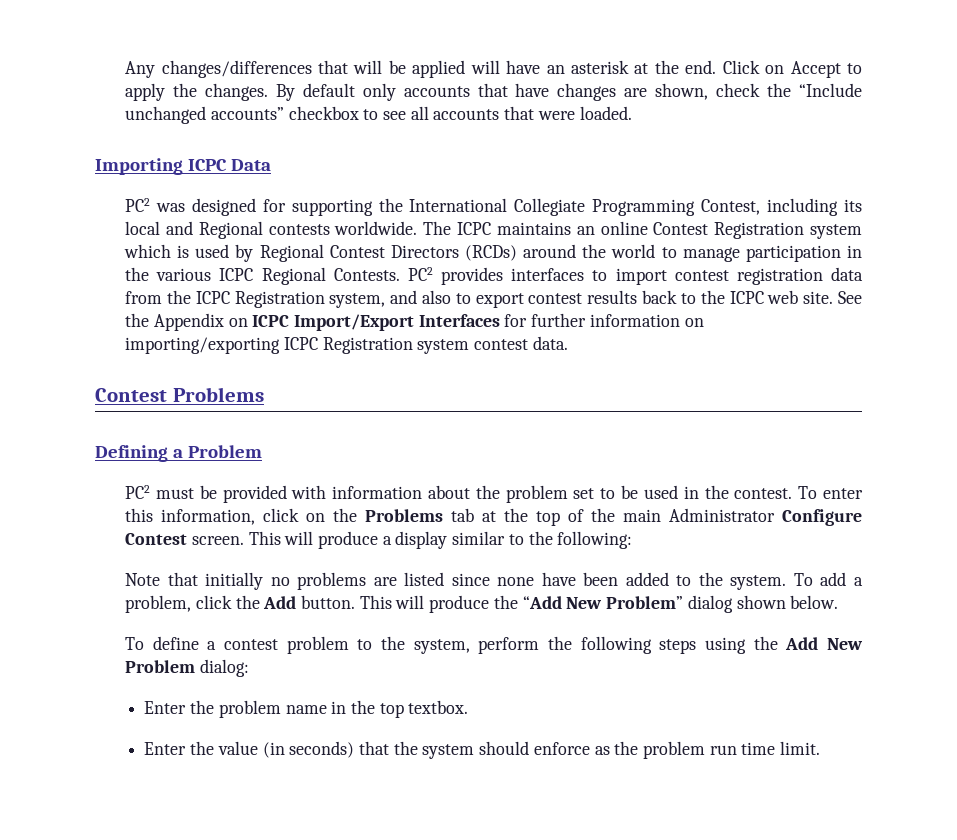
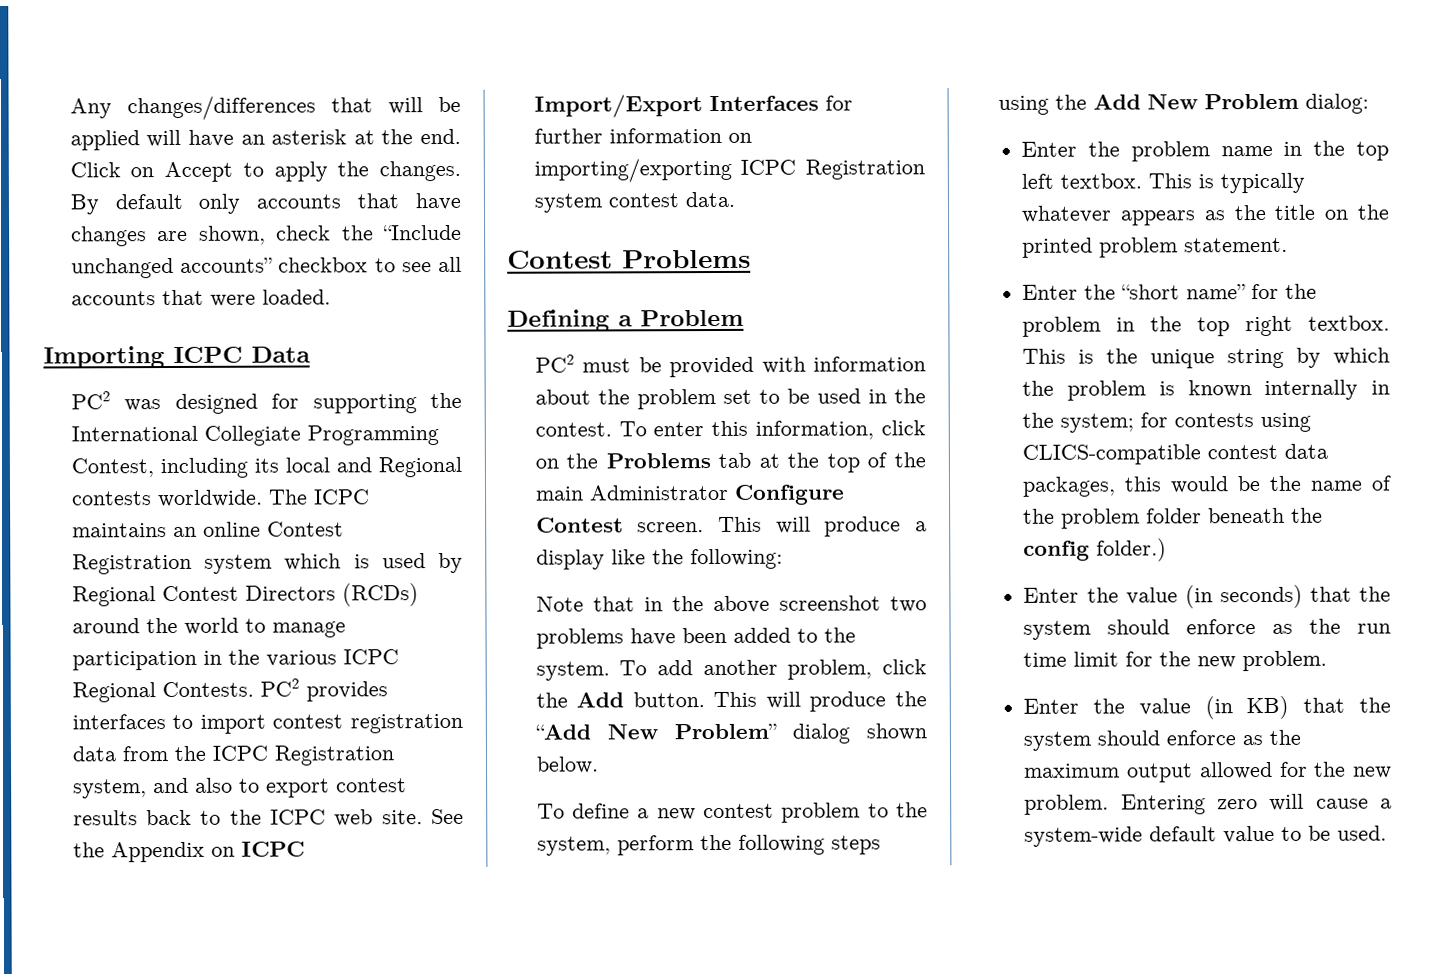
- This will produce a display similar to the following:
+ This will produce a display like the following:
- Note that initially no problems are listed since none have been added to the system.
+ Note that in the above screenshot two problems have been added to the system.
- To add a problem, click the Add button.
+ To add another problem, click the Add button.
- To define a contest problem to the system, perform the following steps using the Add New Problem dialog:
+ To define a new contest problem to the system, perform the following steps using the Add New Problem dialog:
- Enter the problem name in the top textbox.
+ Enter the problem name in the top left textbox. This is typically whatever appears as the title on the printed problem statement.
+ Enter the “short name” for the problem in the top right textbox. This is the unique string by which the problem is known internally in the system; for contests using CLICS-compatible contest data packages, this would be the name of the problem folder beneath the config folder.)
- Enter the value (in seconds) that the system should enforce as the problem run time limit.
+ Enter the value (in seconds) that the system should enforce as the run time limit for the new problem.
+ Enter the value (in KB) that the system should enforce as the maximum output allowed for the new problem. Entering zero will cause a system-wide default value to be used.

